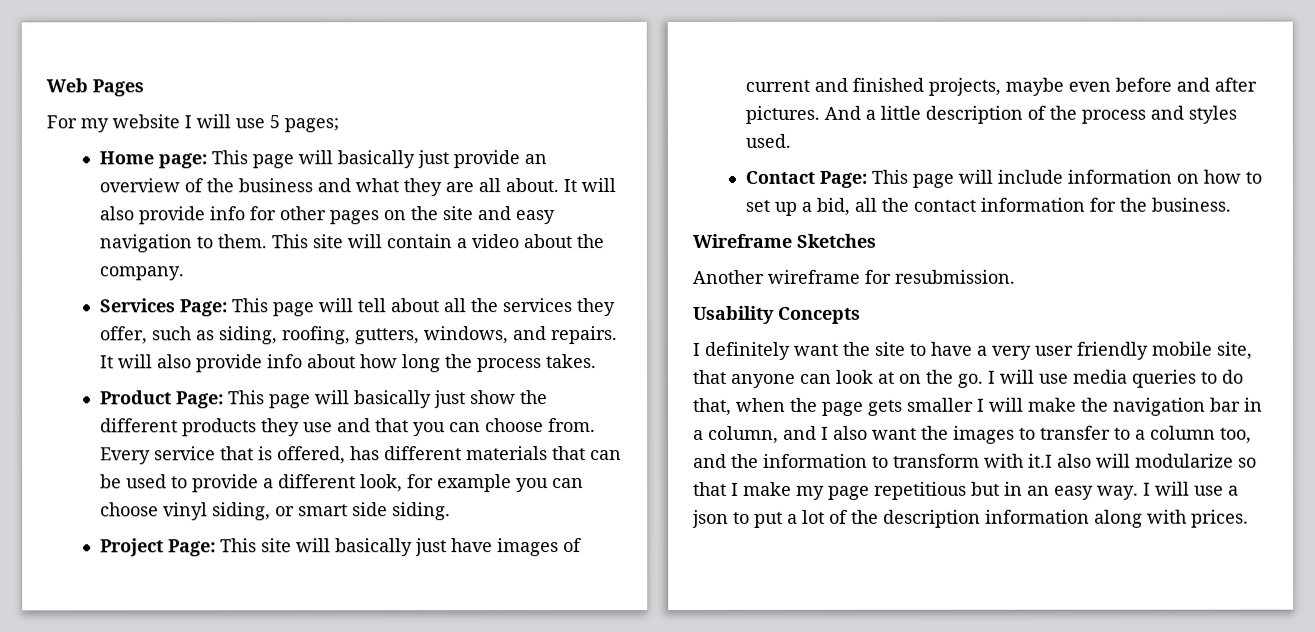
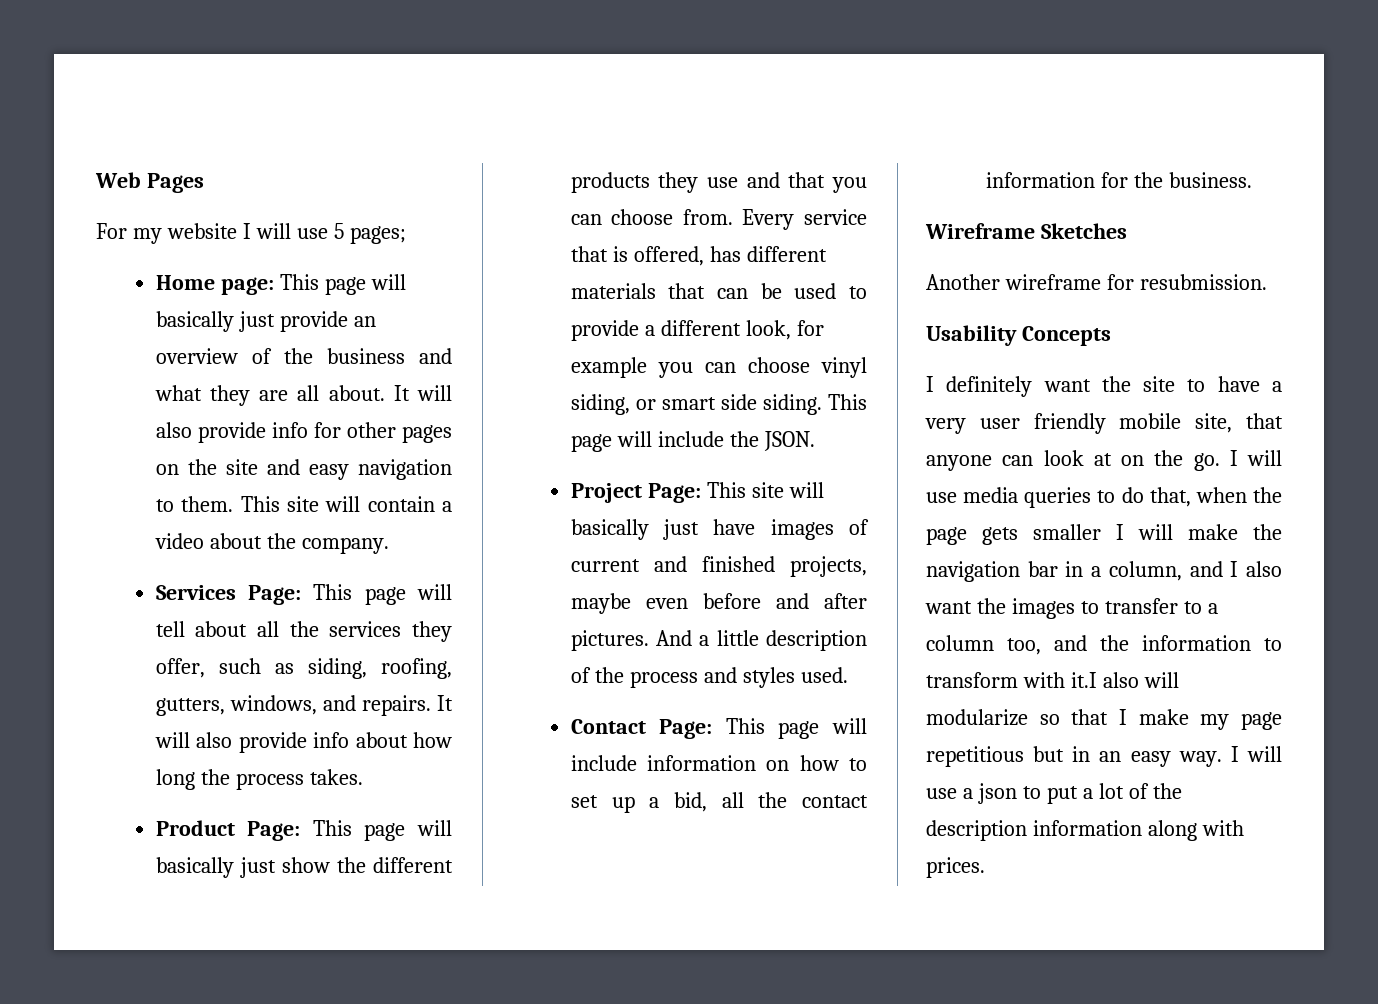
+ This page will include the JSON.

